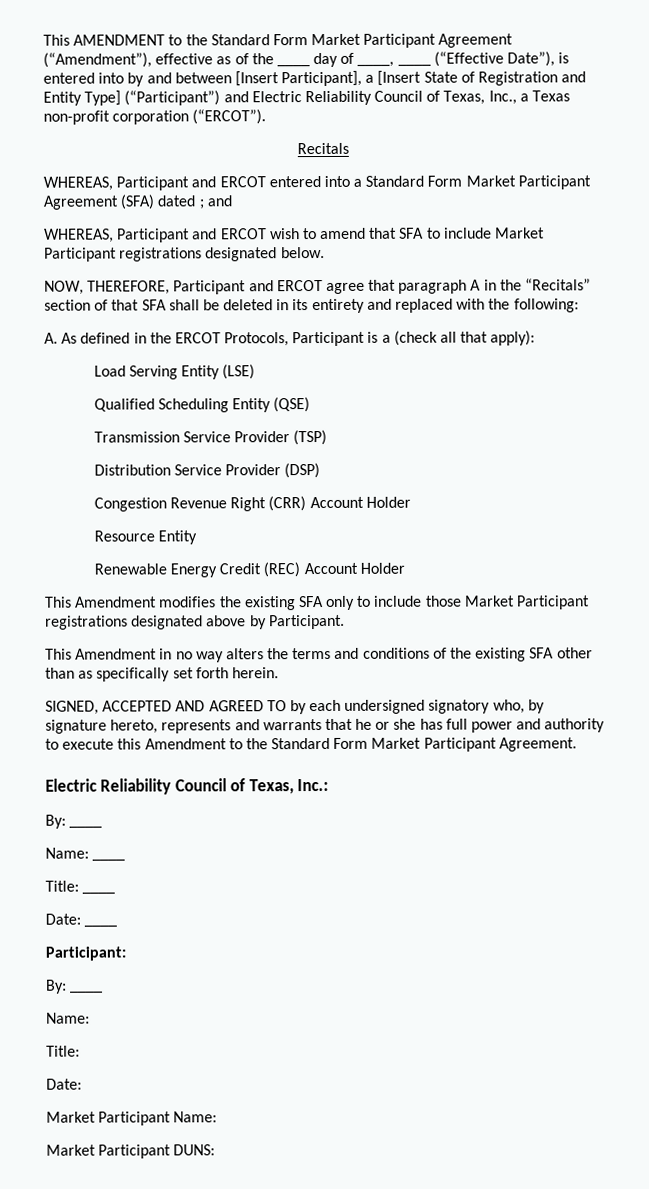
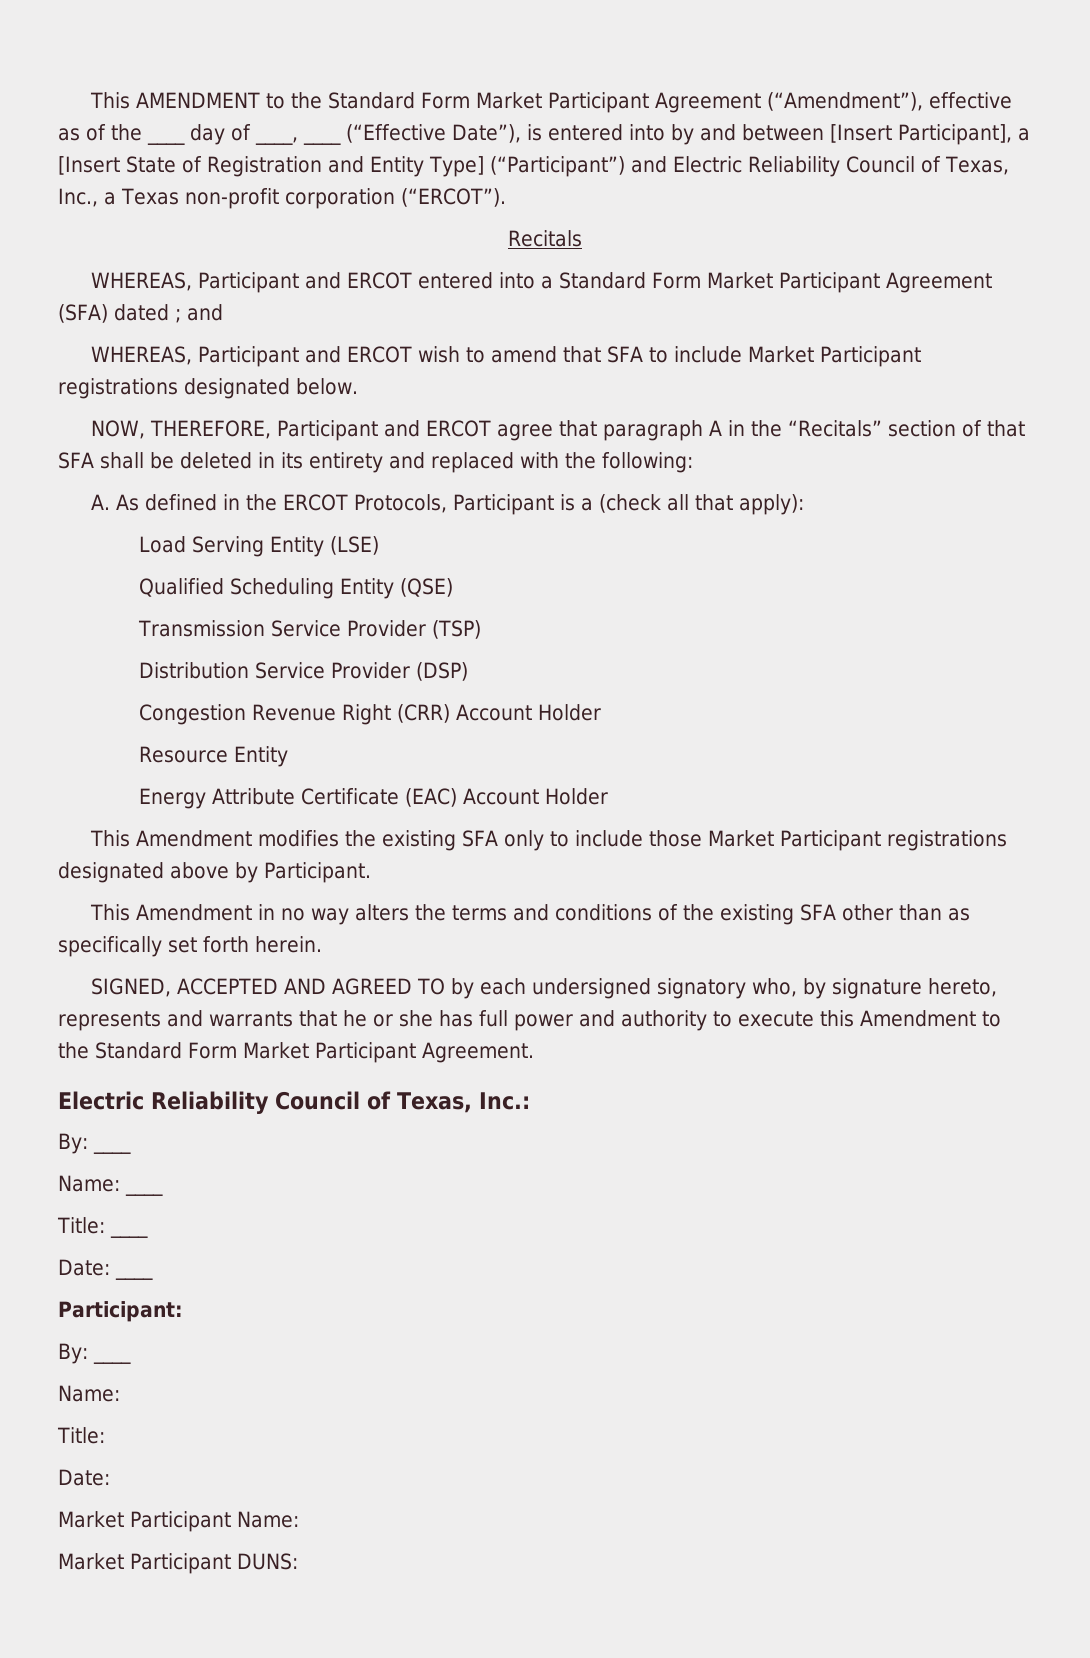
- Renewable Energy Credit (REC) Account Holder
+ Energy Attribute Certificate (EAC) Account Holder

